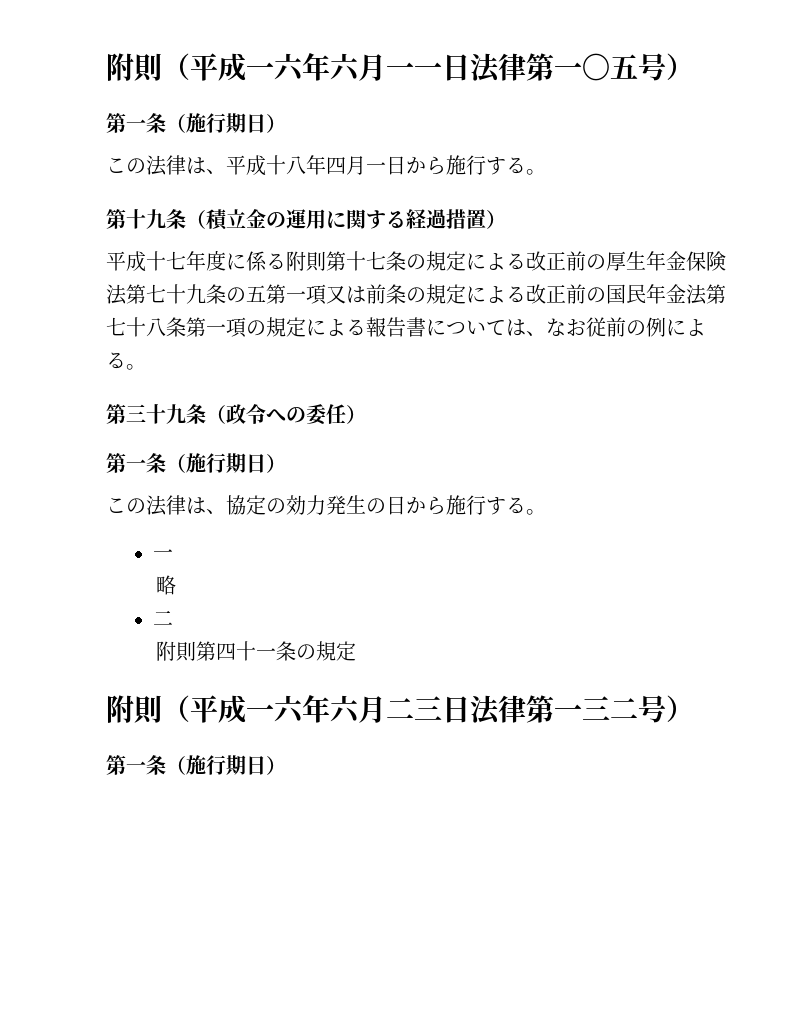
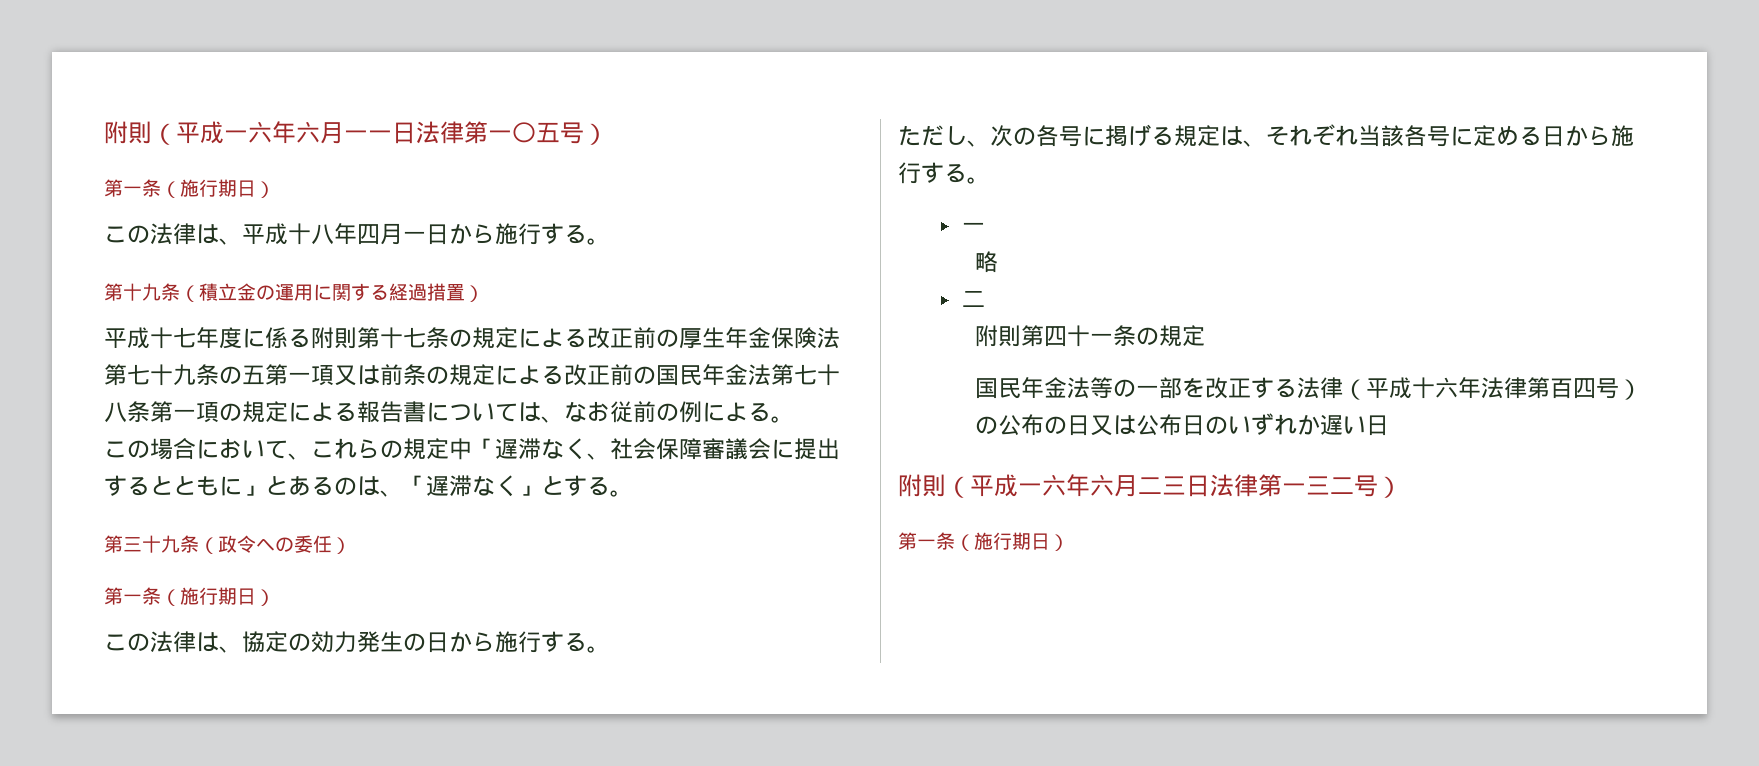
+ この場合において、これらの規定中「遅滞なく、社会保障審議会に提出するとともに」とあるのは、「遅滞なく」とする。
+ ただし、次の各号に掲げる規定は、それぞれ当該各号に定める日から施行する。
+ 国民年金法等の一部を改正する法律（平成十六年法律第百四号）の公布の日又は公布日のいずれか遅い日

